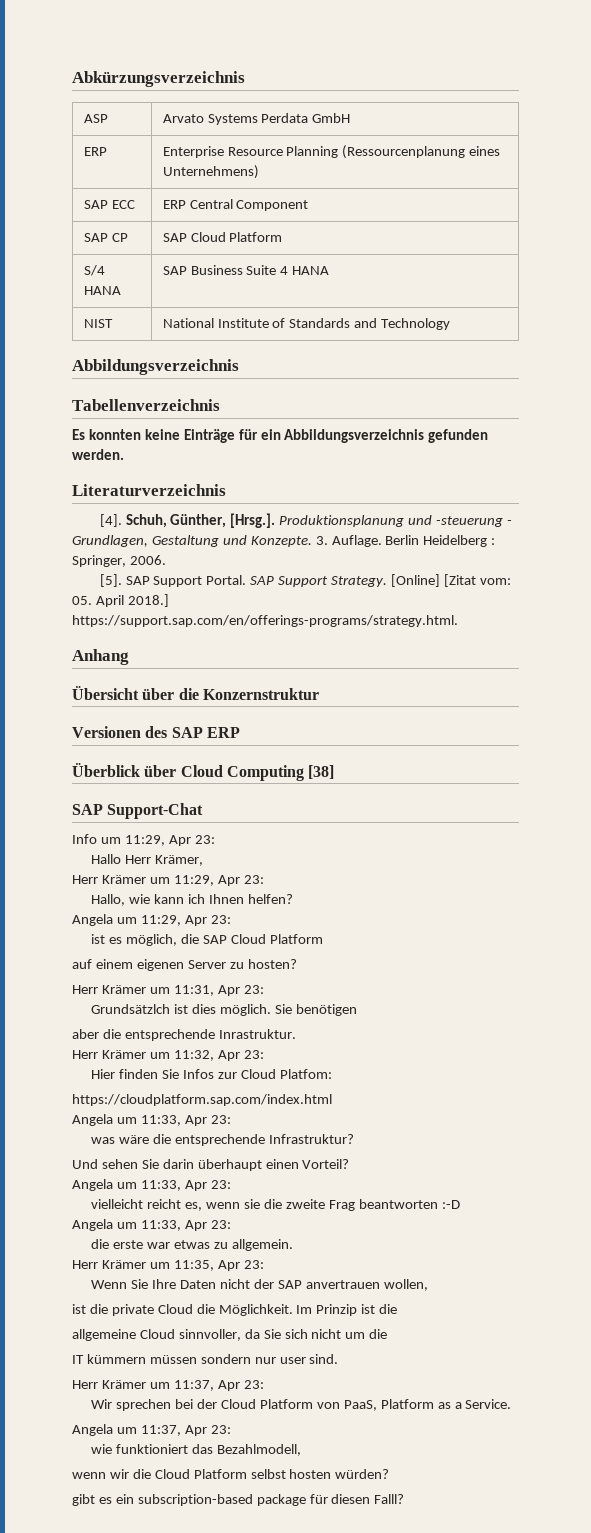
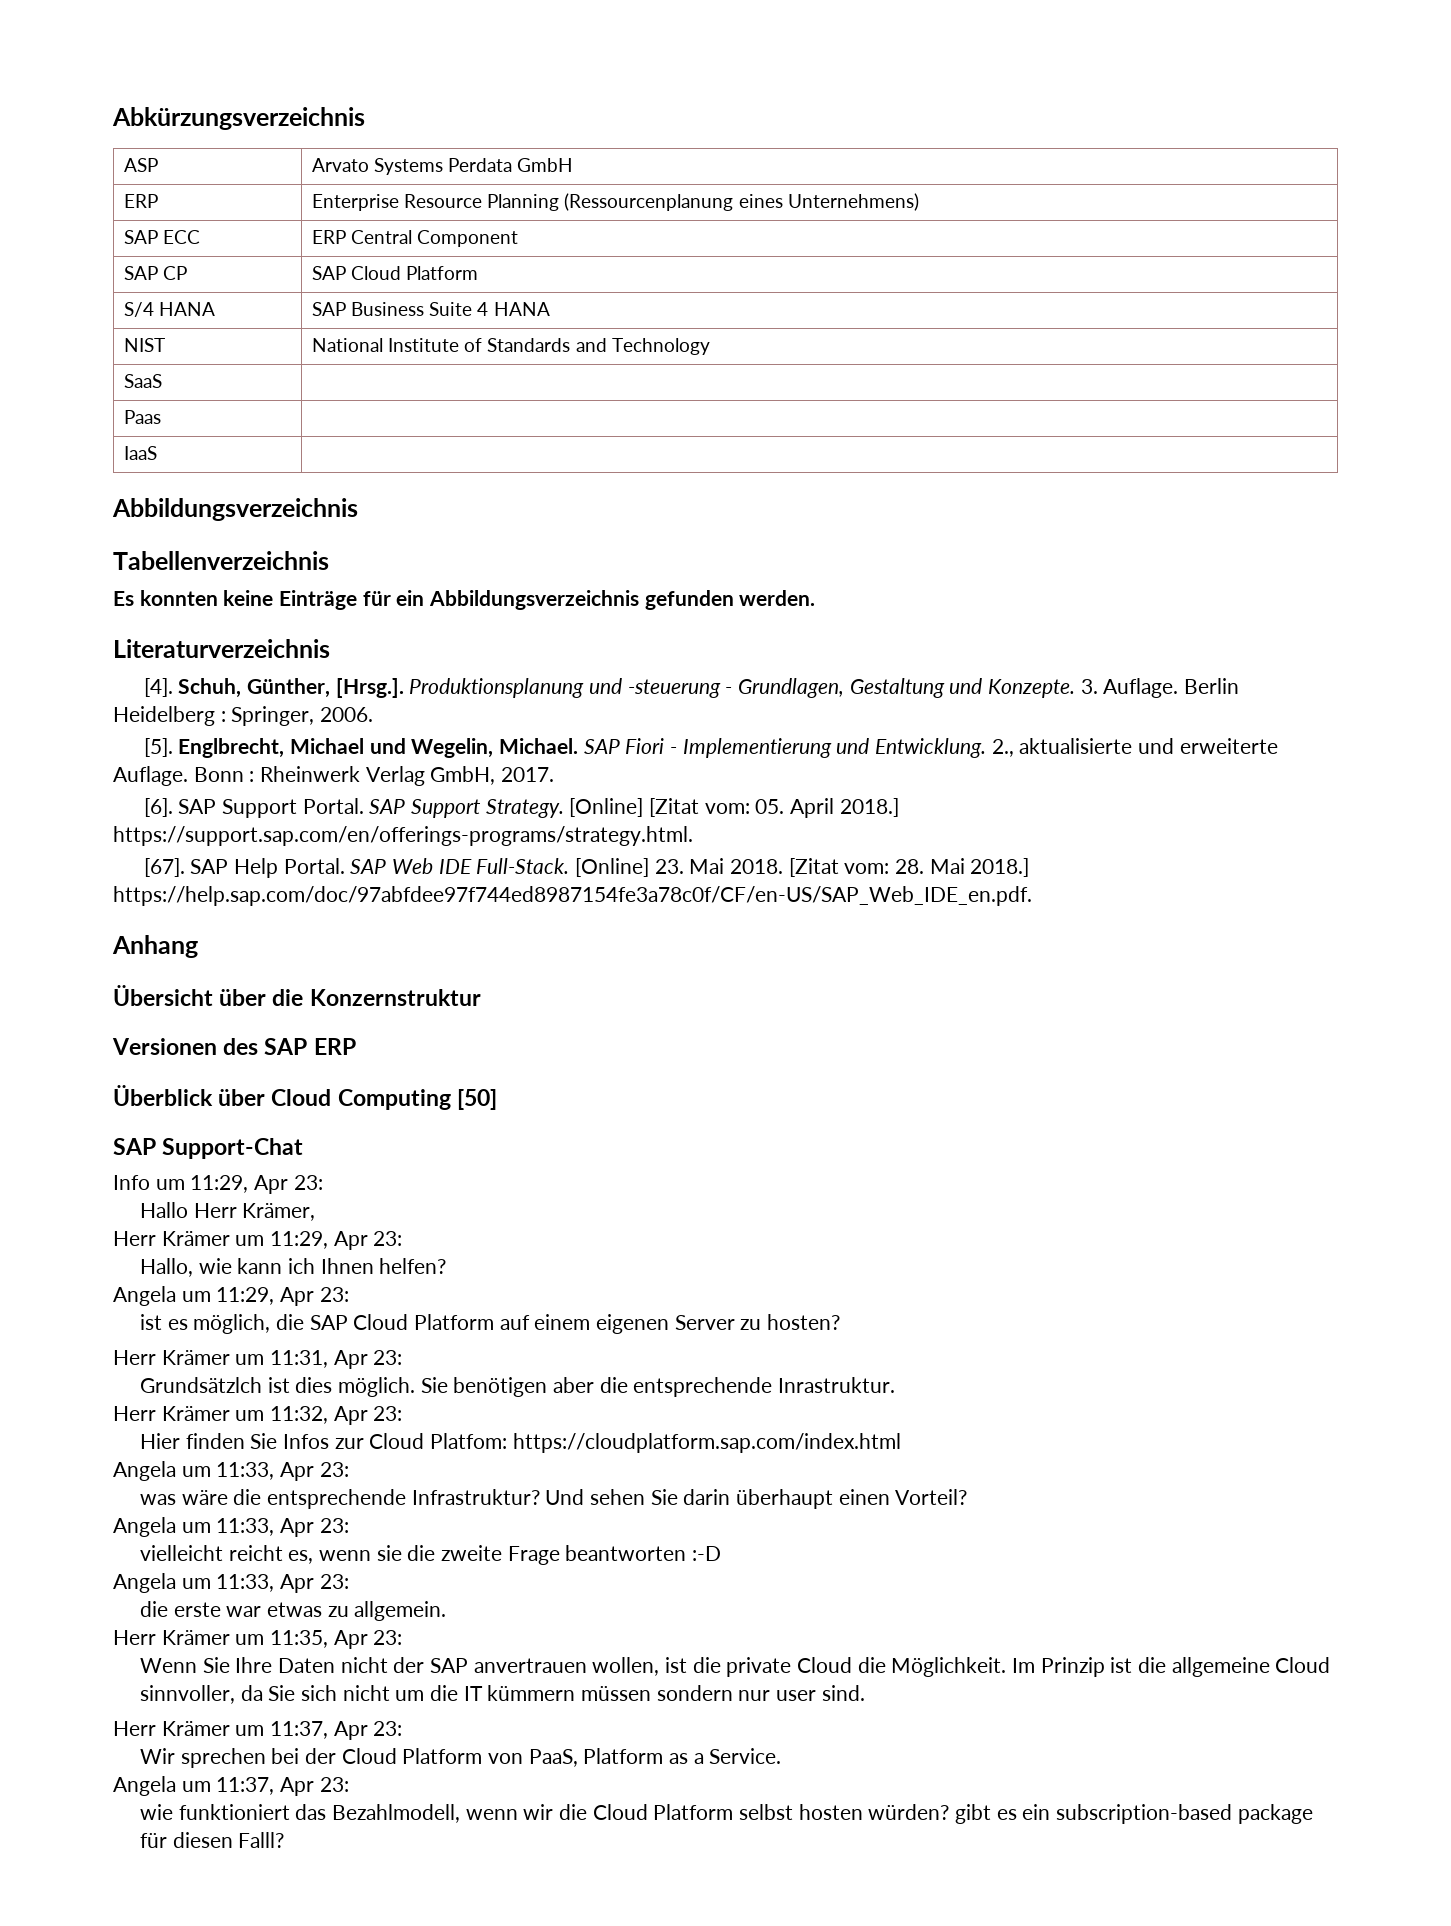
+ SaaS |
+ Paas |
+ IaaS |
+ Englbrecht, Michael und Wegelin, Michael. SAP Fiori - Implementierung und Entwicklung. 2., aktualisierte und erweiterte Auflage. Bonn : Rheinwerk Verlag GmbH, 2017.
+ [6].
+ [67]. SAP Help Portal. SAP Web IDE Full-Stack. [Online] 23. Mai 2018. [Zitat vom: 28. Mai 2018.] https://help.sap.com/doc/97abfdee97f744ed8987154fe3a78c0f/CF/en-US/SAP_Web_IDE_en.pdf.
- Überblick über Cloud Computing [38]
+ Überblick über Cloud Computing [50]
- ist es möglich, die SAP Cloud Platform
- auf einem eigenen Server zu hosten?
+ ist es möglich, die SAP Cloud Platform auf einem eigenen Server zu hosten?
- Sie benötigen
- aber die entsprechende Inrastruktur.
+ Sie benötigen aber die entsprechende Inrastruktur.
- Hier finden Sie Infos zur Cloud Platfom:
- https://cloudplatform.sap.com/index.html
+ Hier finden Sie Infos zur Cloud Platfom: https://cloudplatform.sap.com/index.html
- was wäre die entsprechende Infrastruktur?
- Und sehen Sie darin überhaupt einen Vorteil?
+ was wäre die entsprechende Infrastruktur? Und sehen Sie darin überhaupt einen Vorteil?
- vielleicht reicht es, wenn sie die zweite Frag beantworten :-D
+ vielleicht reicht es, wenn sie die zweite Frage beantworten :-D
- Wenn Sie Ihre Daten nicht der SAP anvertrauen wollen,
- ist die private Cloud die Möglichkeit.
+ Wenn Sie Ihre Daten nicht der SAP anvertrauen wollen, ist die private Cloud die Möglichkeit.
- Im Prinzip ist die
- allgemeine Cloud sinnvoller, da Sie sich nicht um die
- IT kümmern müssen sondern nur user sind.
+ Im Prinzip ist die allgemeine Cloud sinnvoller, da Sie sich nicht um die IT kümmern müssen sondern nur user sind.
- wie funktioniert das Bezahlmodell,
- wenn wir die Cloud Platform selbst hosten würden?
- gibt es ein subscription-based package für diesen Falll?
+ wie funktioniert das Bezahlmodell, wenn wir die Cloud Platform selbst hosten würden? gibt es ein subscription-based package für diesen Falll?

